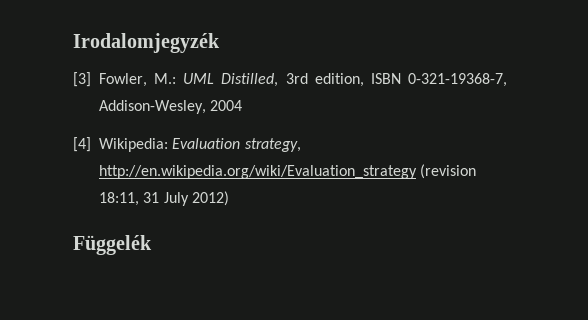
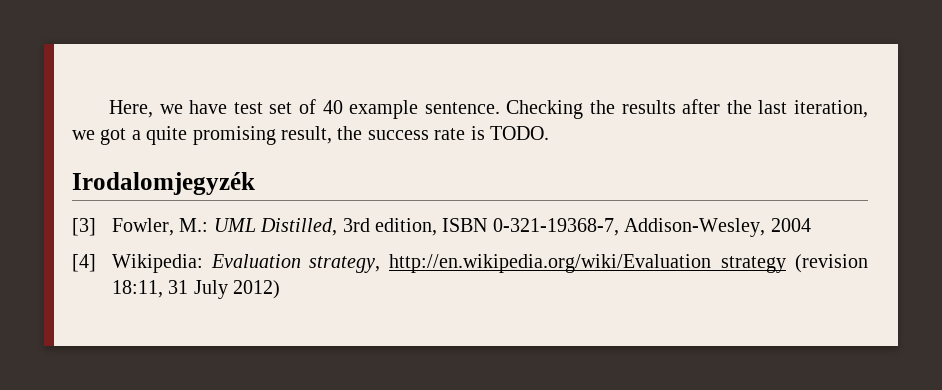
+ Here, we have test set of 40 example sentence. Checking the results after the last iteration, we got a quite promising result, the success rate is TODO.
- Függelék

